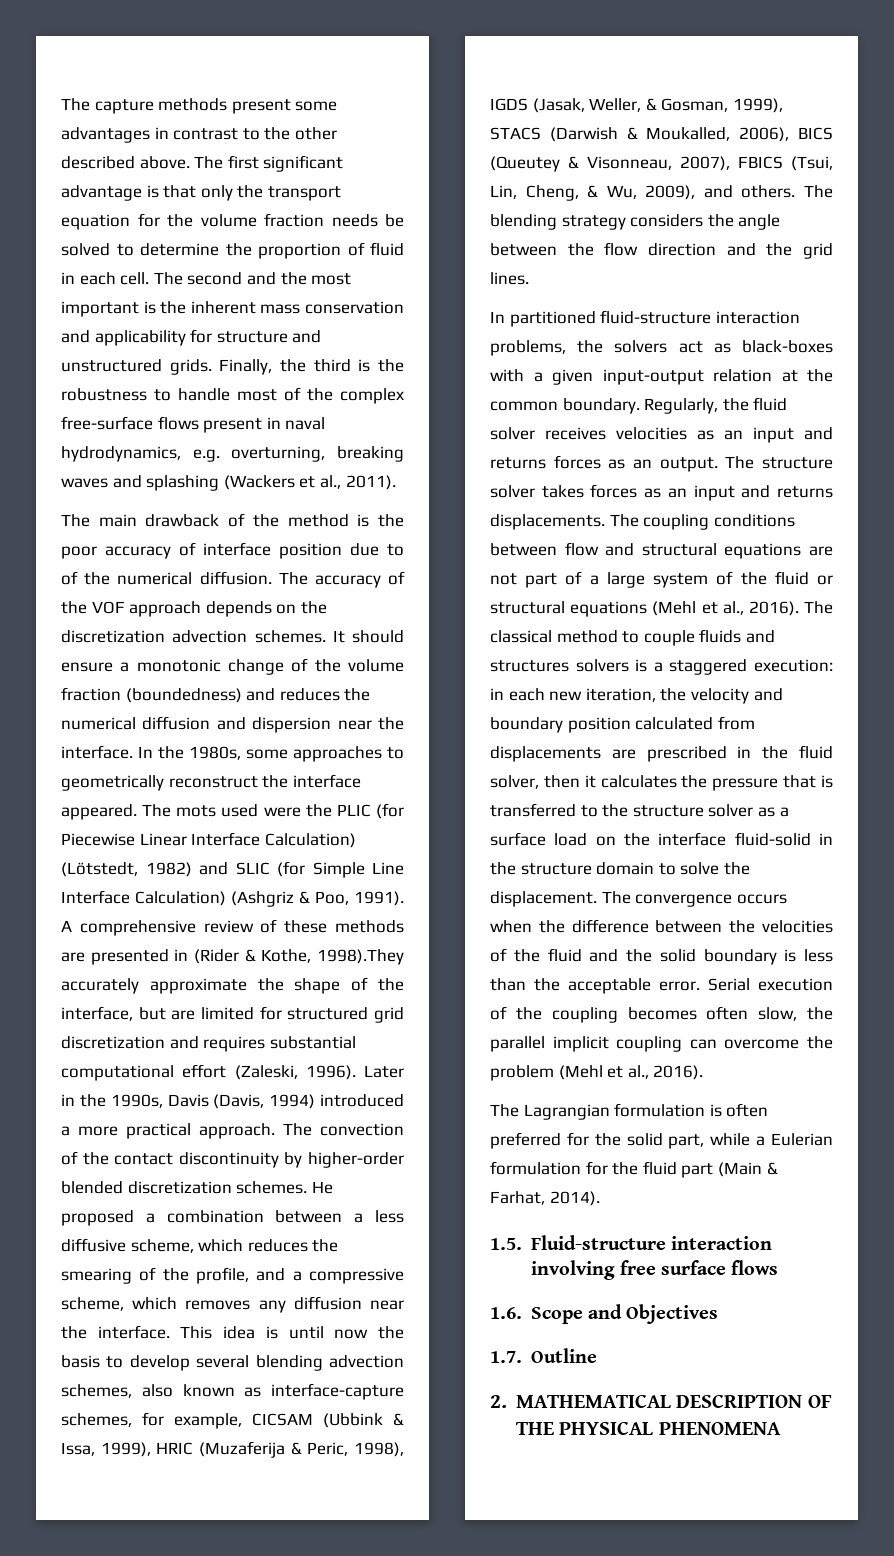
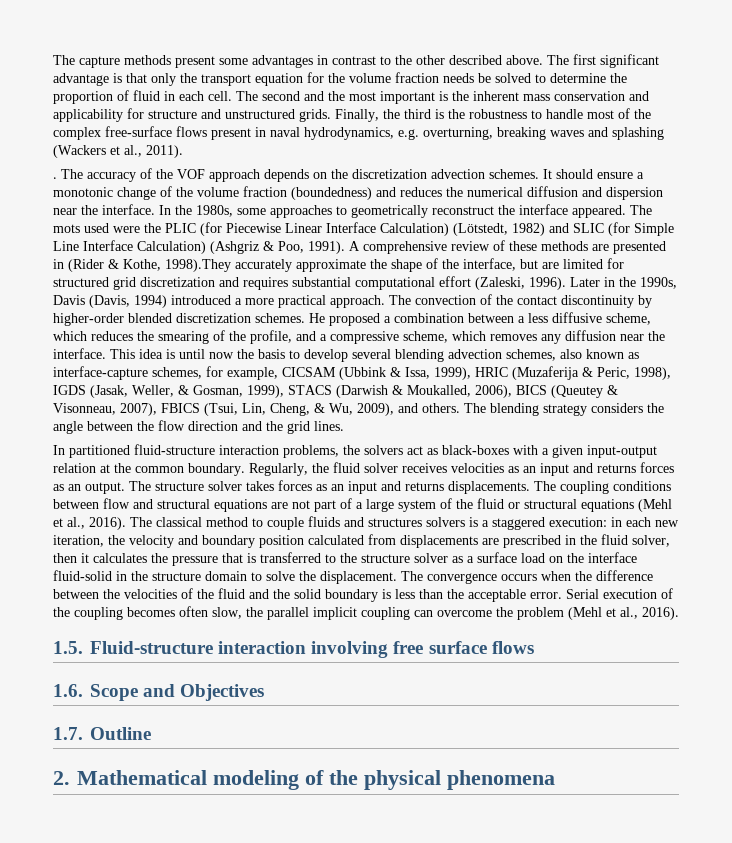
- The main drawback of the method is the poor accuracy of interface position due to of the numerical diffusion.
+ .
- The Lagrangian formulation is often preferred for the solid part, while a Eulerian formulation for the fluid part (Main & Farhat, 2014).
- 2. MATHEMATICAL DESCRIPTION OF THE PHYSICAL PHENOMENA
+ 2. Mathematical modeling of the physical phenomena

